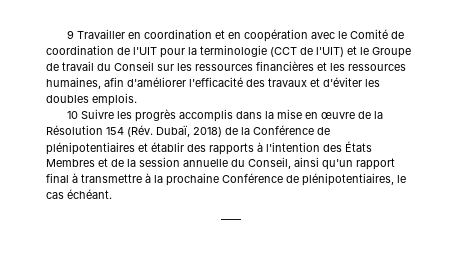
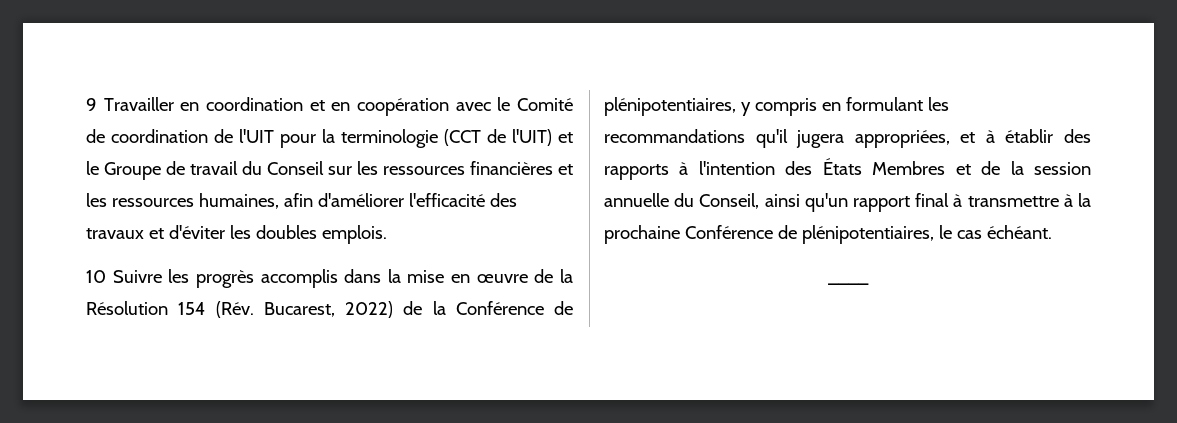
- 10 Suivre les progrès accomplis dans la mise en œuvre de la Résolution 154 (Rév. Dubaï, 2018) de la Conférence de plénipotentiaires et établir des rapports à l'intention des États Membres et de la session annuelle du Conseil, ainsi qu'un rapport final à transmettre à la prochaine Conférence de plénipotentiaires, le cas échéant.
+ 10 Suivre les progrès accomplis dans la mise en œuvre de la Résolution 154 (Rév. Bucarest, 2022) de la Conférence de plénipotentiaires, y compris en formulant les recommandations qu'il jugera appropriées, et à établir des rapports à l'intention des États Membres et de la session annuelle du Conseil, ainsi qu'un rapport final à transmettre à la prochaine Conférence de plénipotentiaires, le cas échéant.

